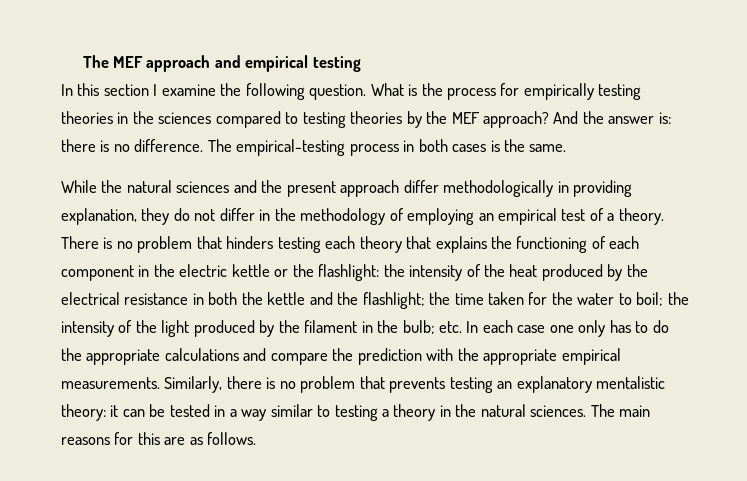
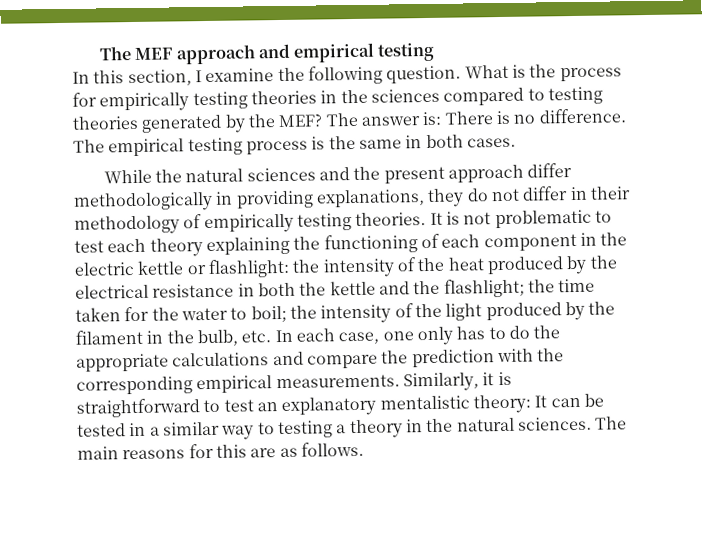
- In this section I examine the following question.
+ In this section, I examine the following question.
- What is the process for empirically testing theories in the sciences compared to testing theories by the MEF approach? And the answer is: there is no difference.
+ What is the process for empirically testing theories in the sciences compared to testing theories generated by the MEF? The answer is: There is no difference.
- The empirical-testing process in both cases is the same.
+ The empirical testing process is the same in both cases.
- While the natural sciences and the present approach differ methodologically in providing explanation, they do not differ in the methodology of employing an empirical test of a theory. There is no problem that hinders testing each theory that explains the functioning of each component in the electric kettle or the flashlight:
+ While the natural sciences and the present approach differ methodologically in providing explanations, they do not differ in their methodology of empirically testing theories. It is not problematic to test each theory explaining the functioning of each component in the electric kettle or flashlight:
- the intensity of the light produced by the filament in the bulb; etc. In each case one only has to do the appropriate calculations and compare the prediction with the appropriate empirical measurements.
+ the intensity of the light produced by the filament in the bulb, etc. In each case, one only has to do the appropriate calculations and compare the prediction with the corresponding empirical measurements.
- Similarly, there is no problem that prevents testing an explanatory mentalistic theory: it can be tested in a way similar to testing a theory in the natural sciences.
+ Similarly, it is straightforward to test an explanatory mentalistic theory: It can be tested in a similar way to testing a theory in the natural sciences.

